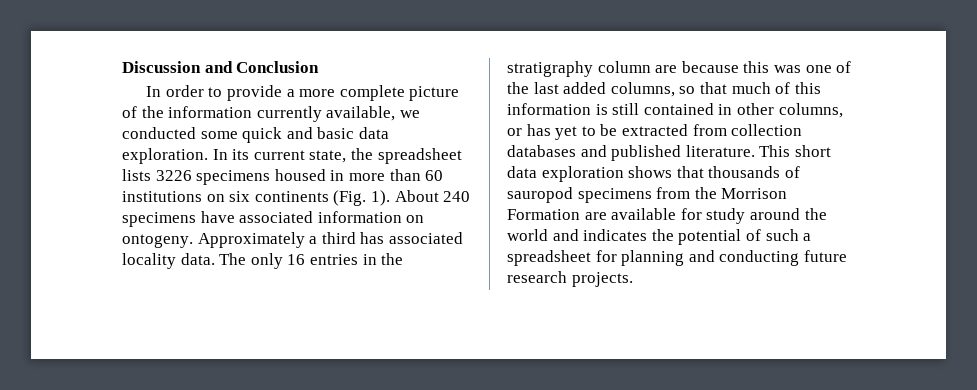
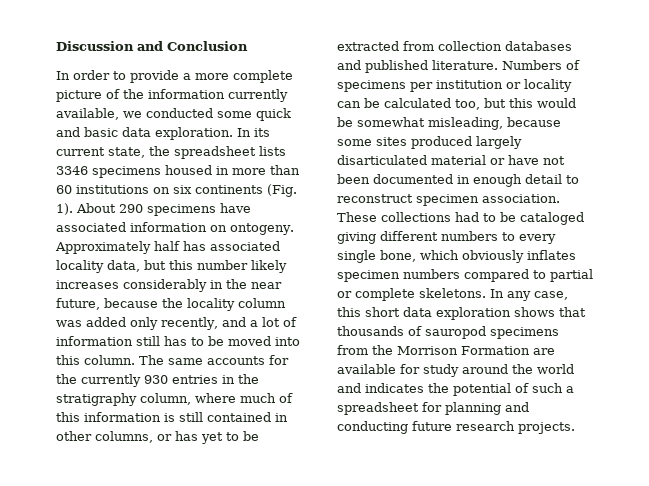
- In its current state, the spreadsheet lists 3226 specimens housed in more than 60 institutions on six continents (Fig. 1).
+ In its current state, the spreadsheet lists 3346 specimens housed in more than 60 institutions on six continents (Fig. 1).
- About 240 specimens have associated information on ontogeny.
+ About 290 specimens have associated information on ontogeny.
- Approximately a third has associated locality data. The only 16 entries in the stratigraphy column are because this was one of the last added columns, so that much of this information is still contained in other columns, or has yet to be extracted from collection databases and published literature.
+ Approximately half has associated locality data, but this number likely increases considerably in the near future, because the locality column was added only recently, and a lot of information still has to be moved into this column. The same accounts for the currently 930 entries in the stratigraphy column, where much of this information is still contained in other columns, or has yet to be extracted from collection databases and published literature.
- This short data exploration shows that thousands of sauropod specimens from the Morrison Formation are available for study around the world and indicates the potential of such a spreadsheet for planning and conducting future research projects.
+ Numbers of specimens per institution or locality can be calculated too, but this would be somewhat misleading, because some sites produced largely disarticulated material or have not been documented in enough detail to reconstruct specimen association. These collections had to be cataloged giving different numbers to every single bone, which obviously inflates specimen numbers compared to partial or complete skeletons. In any case, this short data exploration shows that thousands of sauropod specimens from the Morrison Formation are available for study around the world and indicates the potential of such a spreadsheet for planning and conducting future research projects.

